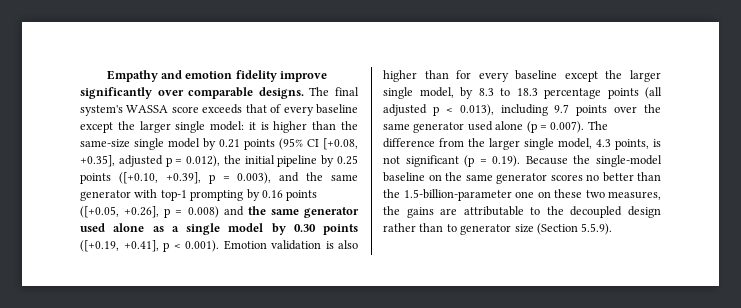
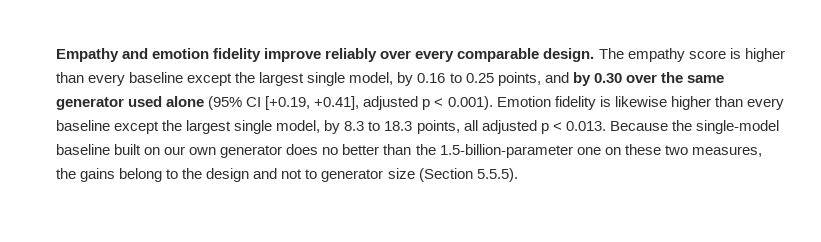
- Empathy and emotion fidelity improve significantly over comparable designs. The final system's WASSA score exceeds that of every baseline except the larger single model: it is higher than the same-size single model by 0.21 points (95% CI [+0.08, +0.35], adjusted p = 0.012), the initial pipeline by 0.25 points ([+0.10, +0.39], p = 0.003), and the same generator with top-1 prompting by 0.16 points ([+0.05, +0.26], p = 0.008) and the same generator used alone as a single model by 0.30 points ([+0.19, +0.41], p < 0.001). Emotion validation is also higher than for every baseline except the larger single model, by 8.3 to 18.3 percentage points (all adjusted p < 0.013), including 9.7 points over the same generator used alone (p = 0.007). The difference from the larger single model, 4.3 points, is not significant (p = 0.19). Because the single-model baseline on the same generator scores no better than the 1.5-billion-parameter one on these two measures, the gains are attributable to the decoupled design rather than to generator size (Section 5.5.9).
+ Empathy and emotion fidelity improve reliably over every comparable design. The empathy score is higher than every baseline except the largest single model, by 0.16 to 0.25 points, and by 0.30 over the same generator used alone (95% CI [+0.19, +0.41], adjusted p < 0.001). Emotion fidelity is likewise higher than every baseline except the largest single model, by 8.3 to 18.3 points, all adjusted p < 0.013. Because the single-model baseline built on our own generator does no better than the 1.5-billion-parameter one on these two measures, the gains belong to the design and not to generator size (Section 5.5.5).

